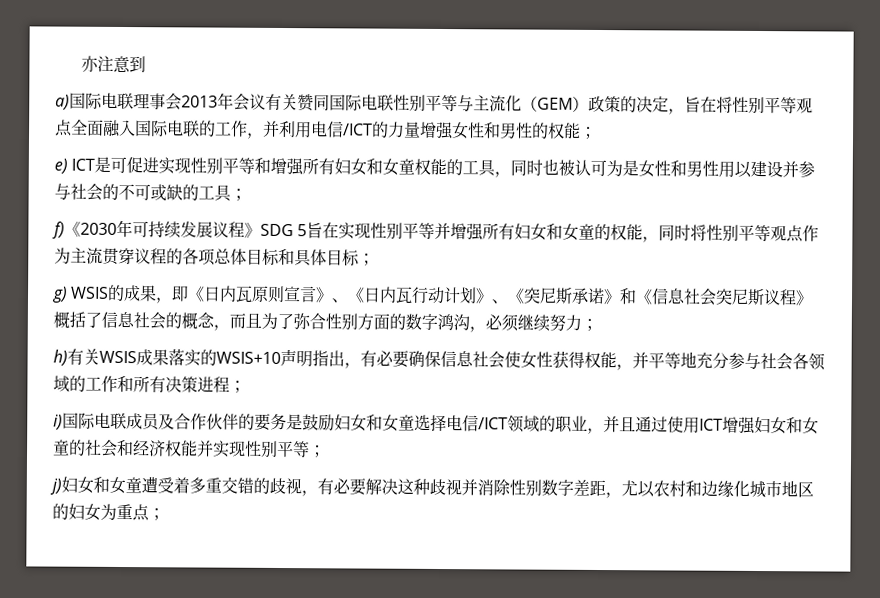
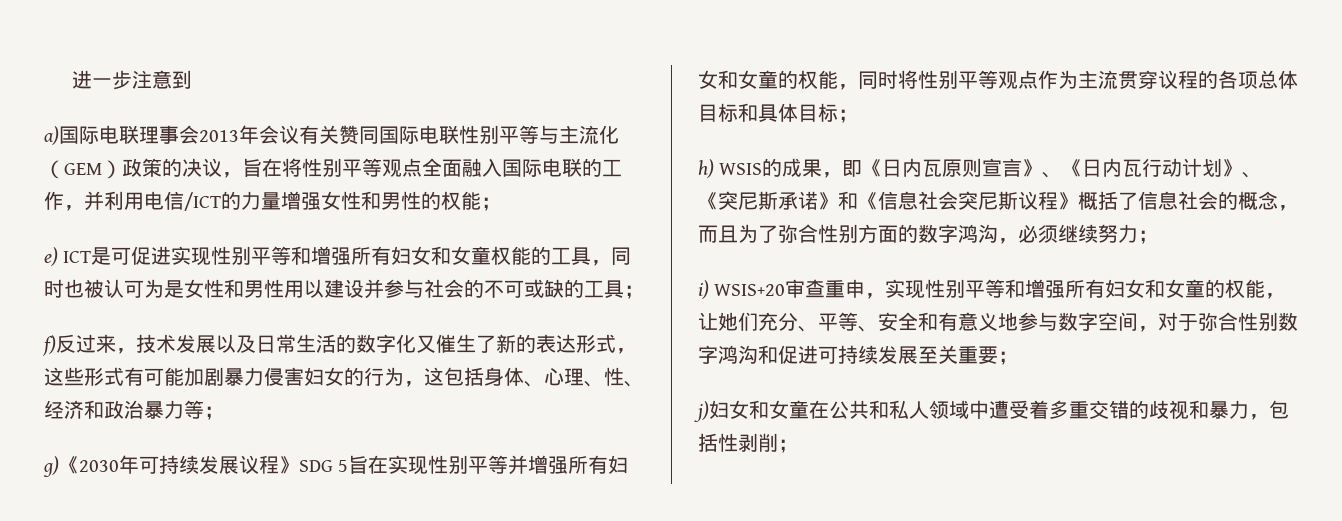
- 亦注意到
+ 进一步注意到
- a)国际电联理事会2013年会议有关赞同国际电联性别平等与主流化（GEM）政策的决定，旨在将性别平等观点全面融入国际电联的工作，并利用电信/ICT的力量增强女性和男性的权能；
+ a)国际电联理事会2013年会议有关赞同国际电联性别平等与主流化（GEM）政策的决议，旨在将性别平等观点全面融入国际电联的工作，并利用电信/ICT的力量增强女性和男性的权能；
- f)《2030年可持续发展议程》SDG 5旨在实现性别平等并增强所有妇女和女童的权能，同时将性别平等观点作为主流贯穿议程的各项总体目标和具体目标；
+ f)反过来，技术发展以及日常生活的数字化又催生了新的表达形式，这些形式有可能加剧暴力侵害妇女的行为，这包括身体、心理、性、经济和政治暴力等；
+ g)《2030年可持续发展议程》SDG 5旨在实现性别平等并增强所有妇女和女童的权能，同时将性别平等观点作为主流贯穿议程的各项总体目标和具体目标；
- g) WSIS的成果，即《日内瓦原则宣言》、《日内瓦行动计划》、《突尼斯承诺》和《信息社会突尼斯议程》概括了信息社会的概念，而且为了弥合性别方面的数字鸿沟，必须继续努力；
+ h) WSIS的成果，即《日内瓦原则宣言》、《日内瓦行动计划》、《突尼斯承诺》和《信息社会突尼斯议程》概括了信息社会的概念，而且为了弥合性别方面的数字鸿沟，必须继续努力；
- h)有关WSIS成果落实的WSIS+10声明指出，有必要确保信息社会使女性获得权能，并平等地充分参与社会各领域的工作和所有决策进程；
- i)国际电联成员及合作伙伴的要务是鼓励妇女和女童选择电信/ICT领域的职业，并且通过使用ICT增强妇女和女童的社会和经济权能并实现性别平等；
+ i) WSIS+20审查重申，实现性别平等和增强所有妇女和女童的权能，让她们充分、平等、安全和有意义地参与数字空间，对于弥合性别数字鸿沟和促进可持续发展至关重要；
- j)妇女和女童遭受着多重交错的歧视，有必要解决这种歧视并消除性别数字差距，尤以农村和边缘化城市地区的妇女为重点；
+ j)妇女和女童在公共和私人领域中遭受着多重交错的歧视和暴力，包括性剥削；

